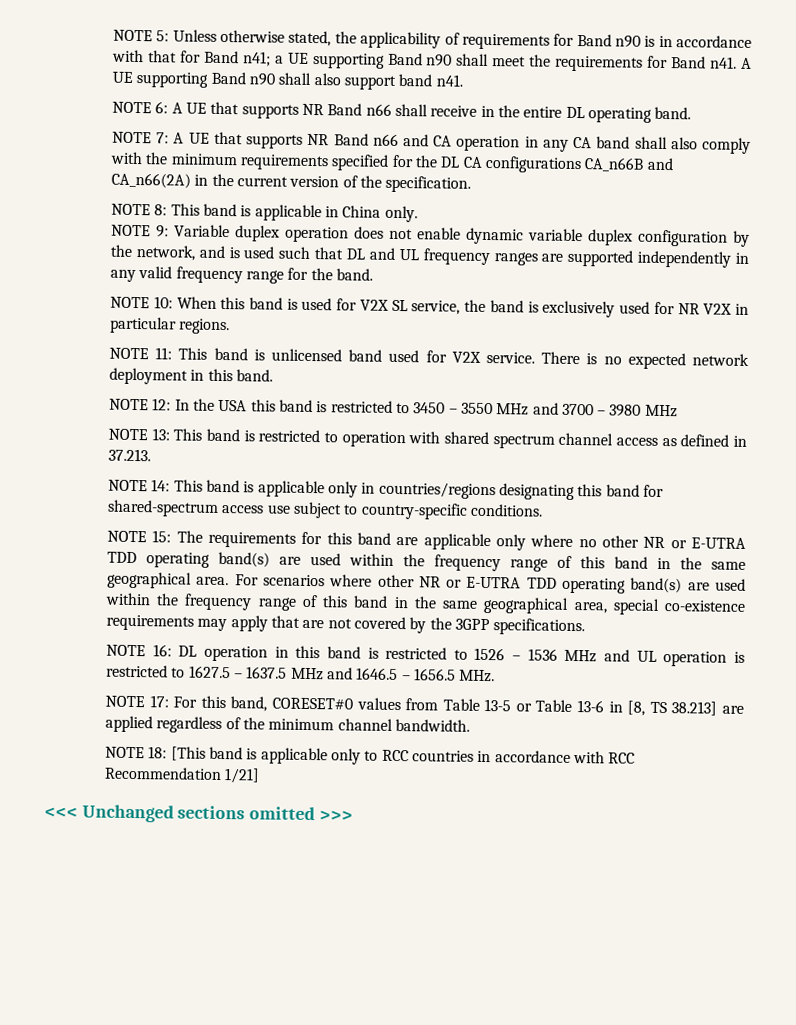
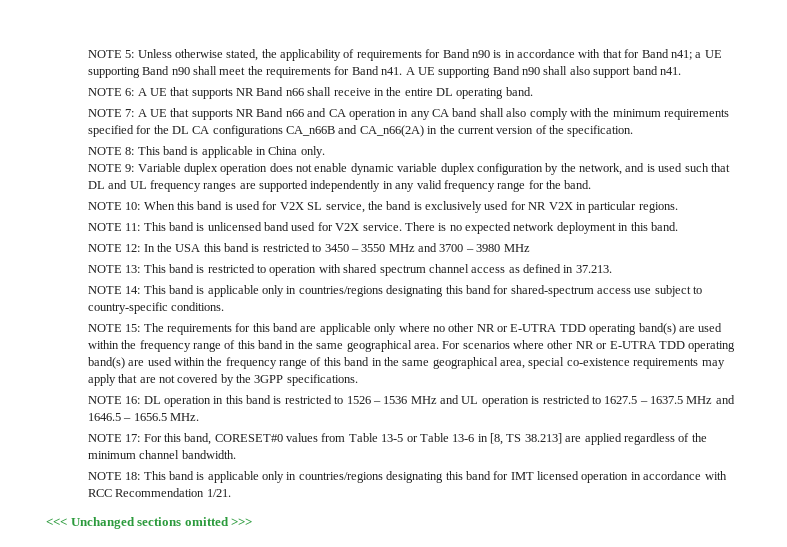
- NOTE 18: [This band is applicable only to RCC countries in accordance with RCC Recommendation 1/21]
+ NOTE 18: This band is applicable only in countries/regions designating this band for IMT licensed operation in accordance with RCC Recommendation 1/21.

